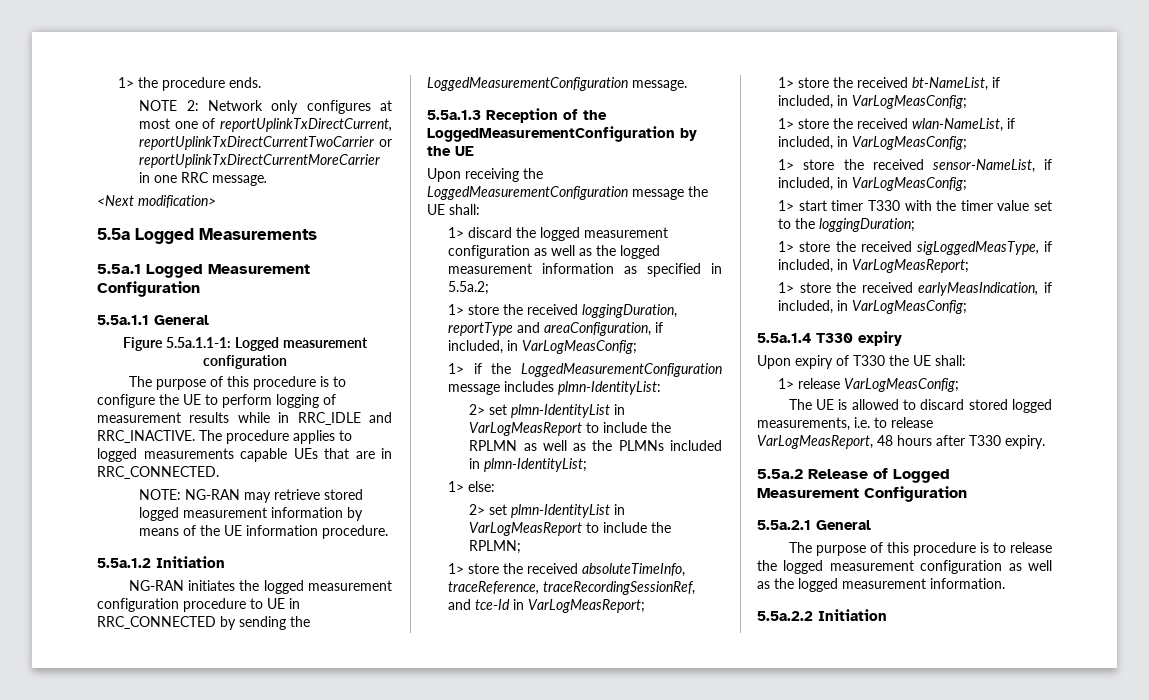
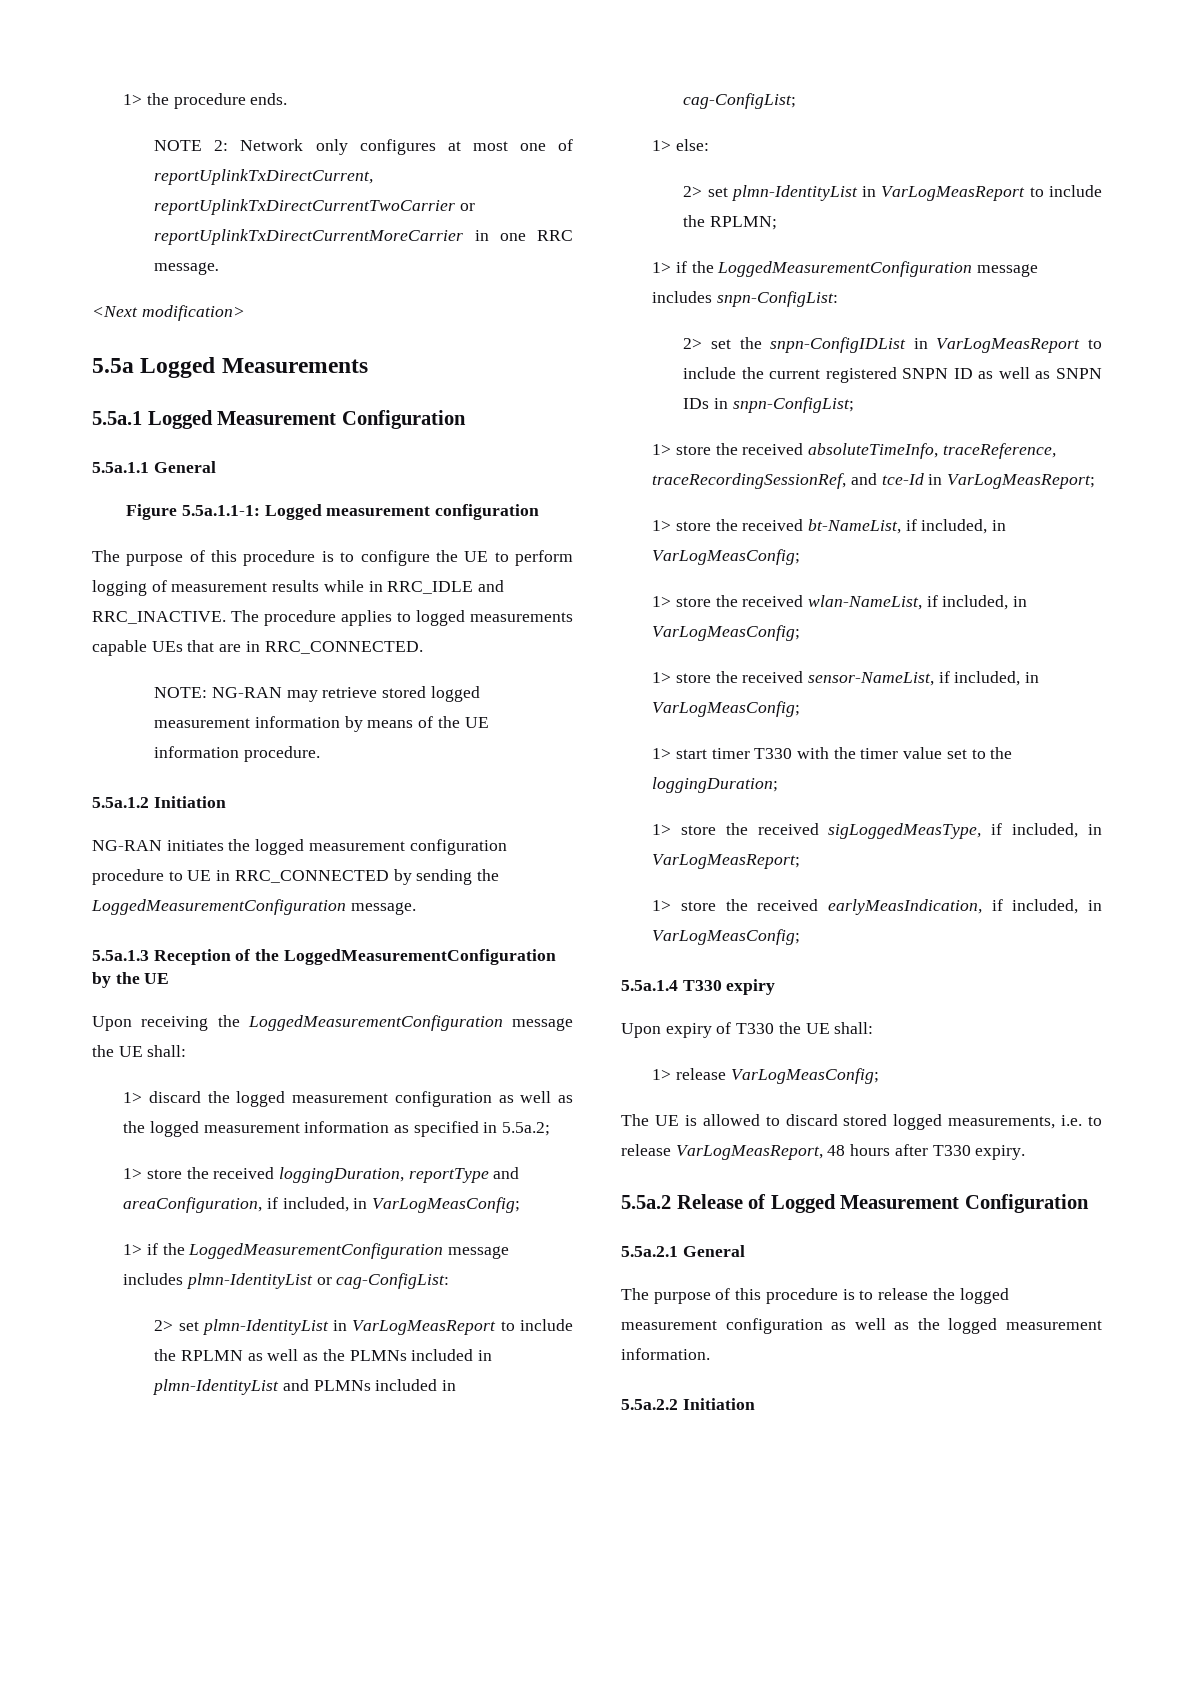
- 1> if the LoggedMeasurementConfiguration message includes plmn-IdentityList:
+ 1> if the LoggedMeasurementConfiguration message includes plmn-IdentityList or cag-ConfigList:
- 2> set plmn-IdentityList in VarLogMeasReport to include the RPLMN as well as the PLMNs included in plmn-IdentityList;
+ 2> set plmn-IdentityList in VarLogMeasReport to include the RPLMN as well as the PLMNs included in plmn-IdentityList and PLMNs included in cag-ConfigList;
+ 1> if the LoggedMeasurementConfiguration message includes snpn-ConfigList:
+ 2> set the snpn-ConfigIDList in VarLogMeasReport to include the current registered SNPN ID as well as SNPN IDs in snpn-ConfigList;

